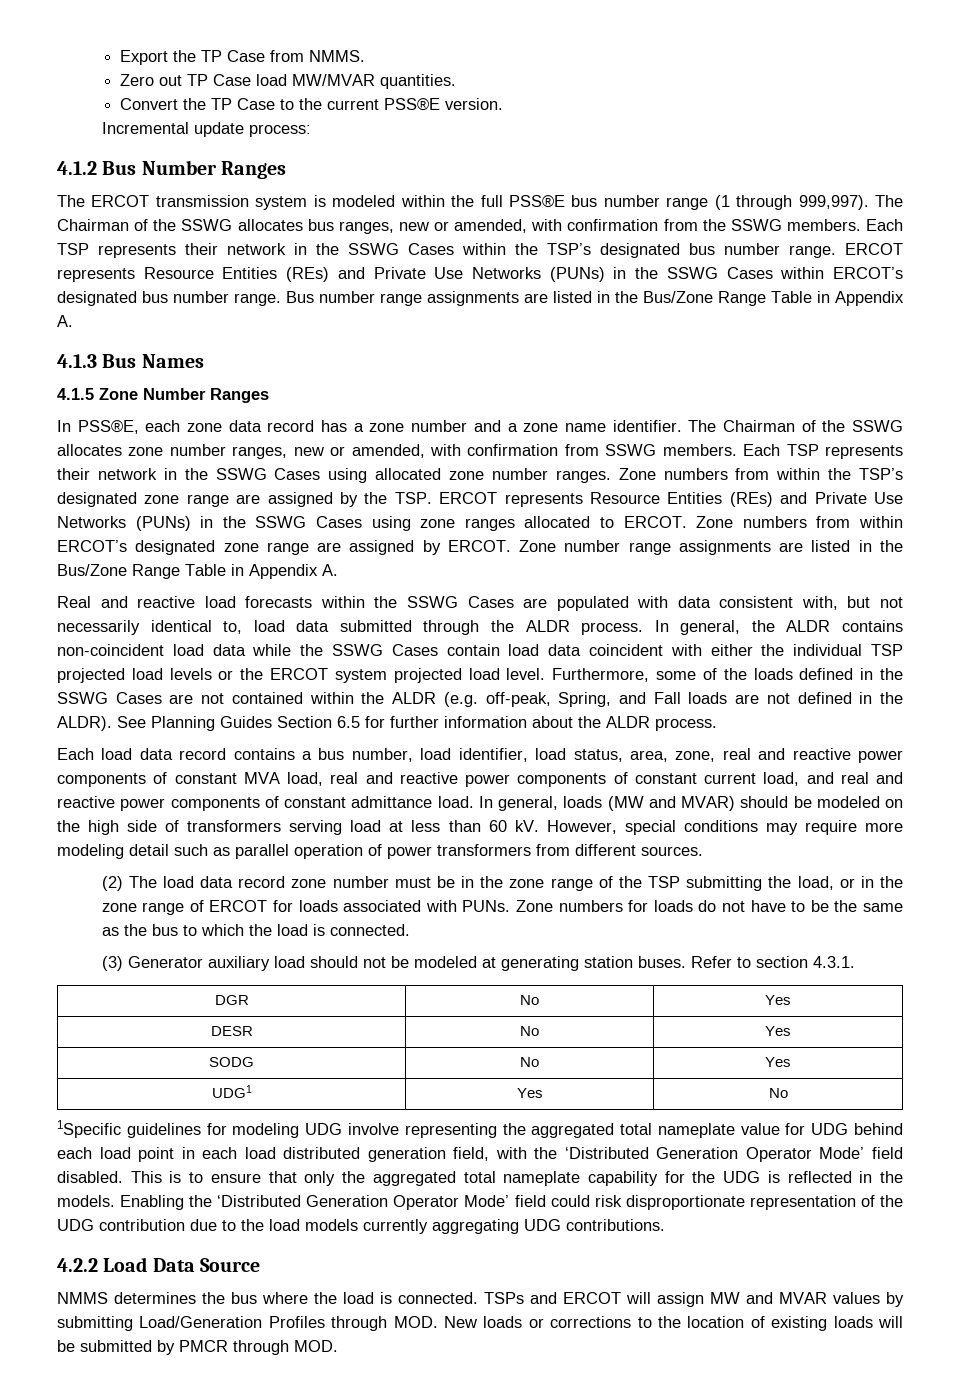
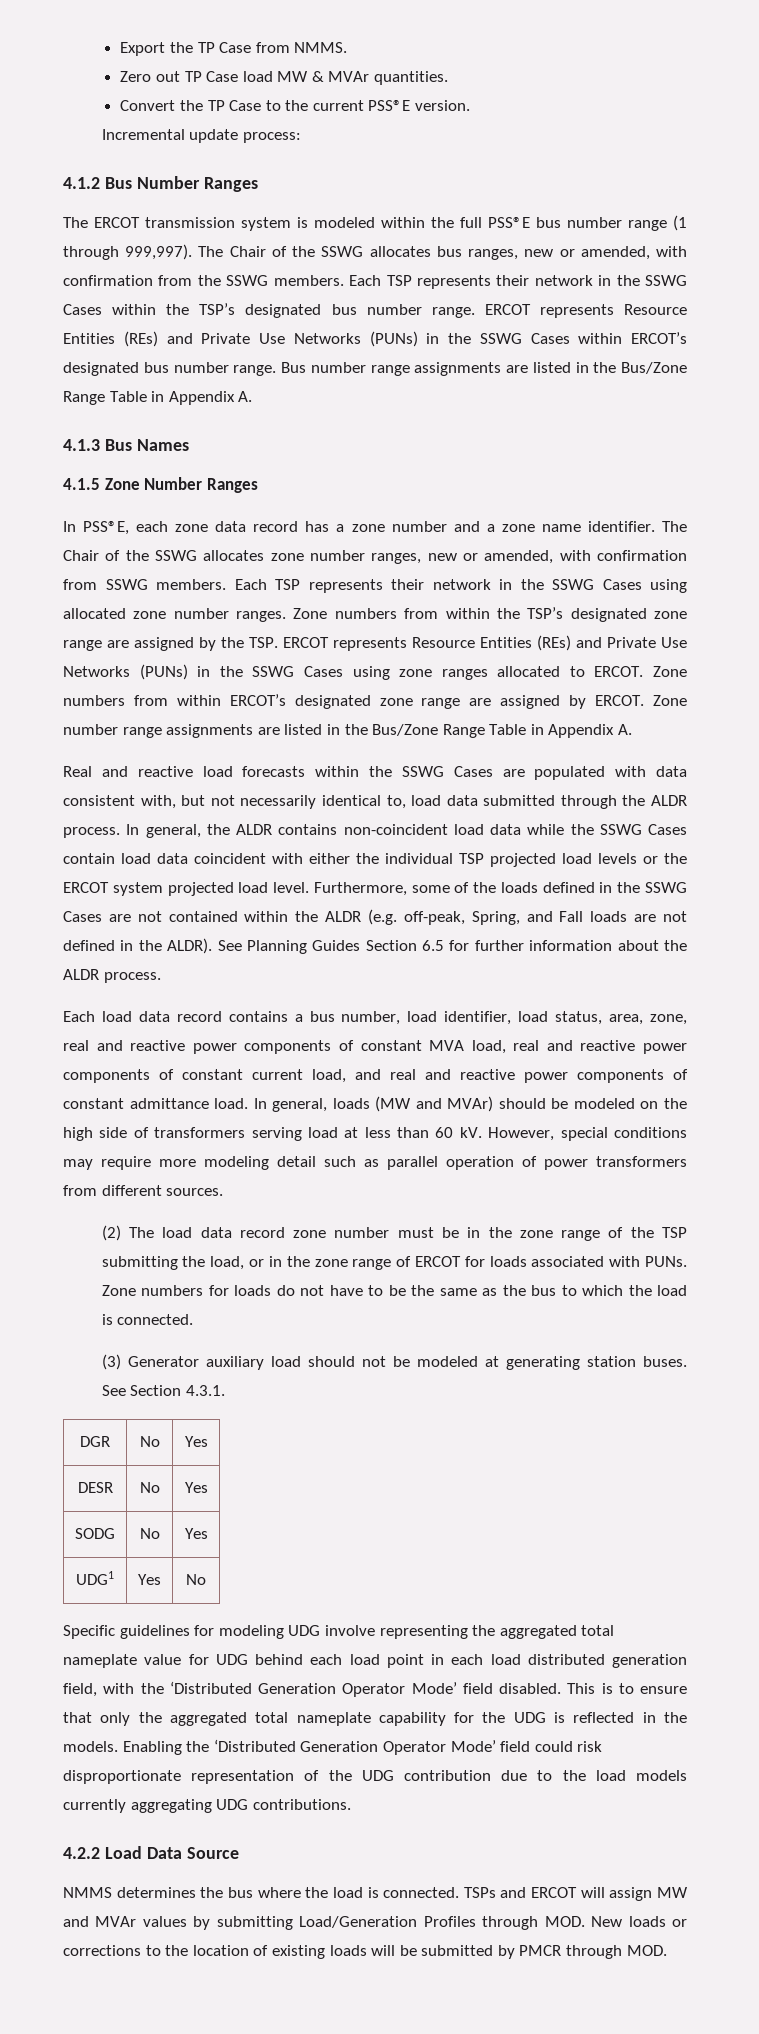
- Zero out TP Case load MW/MVAR quantities.
+ Zero out TP Case load MW & MVAr quantities.
- The Chairman of the SSWG allocates bus ranges, new or amended, with confirmation from the SSWG members.
+ The Chair of the SSWG allocates bus ranges, new or amended, with confirmation from the SSWG members.
- The Chairman of the SSWG allocates zone number ranges, new or amended, with confirmation from SSWG members.
+ The Chair of the SSWG allocates zone number ranges, new or amended, with confirmation from SSWG members.
- In general, loads (MW and MVAR) should be modeled on the high side of transformers serving load at less than 60 kV.
+ In general, loads (MW and MVAr) should be modeled on the high side of transformers serving load at less than 60 kV.
- Refer to section 4.3.1.
+ See Section 4.3.1.
- 1Specific guidelines for modeling UDG involve representing the aggregated total nameplate value for UDG behind each load point in each load distributed generation field, with the ‘Distributed Generation Operator Mode’ field disabled.
+ Specific guidelines for modeling UDG involve representing the aggregated total nameplate value for UDG behind each load point in each load distributed generation field, with the ‘Distributed Generation Operator Mode’ field disabled.
- TSPs and ERCOT will assign MW and MVAR values by submitting Load/Generation Profiles through MOD. New loads or corrections to the location of existing loads will be submitted by PMCR through MOD.
+ TSPs and ERCOT will assign MW and MVAr values by submitting Load/Generation Profiles through MOD. New loads or corrections to the location of existing loads will be submitted by PMCR through MOD.

